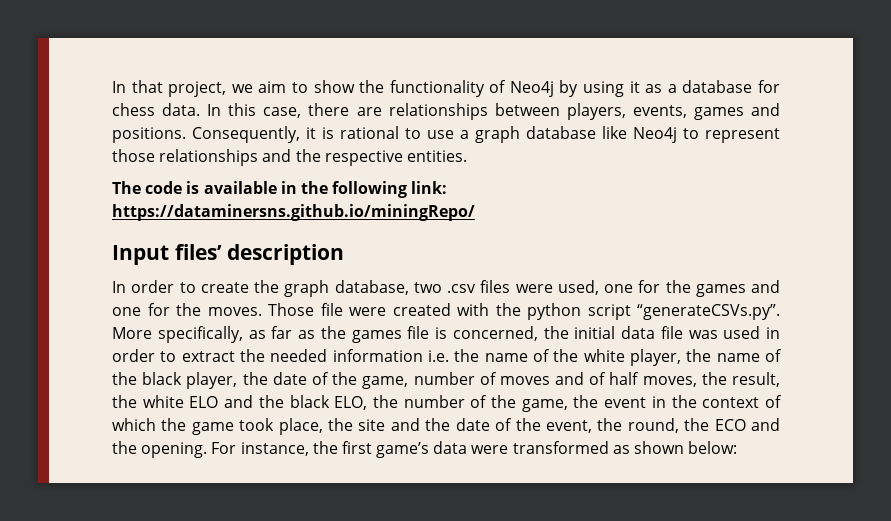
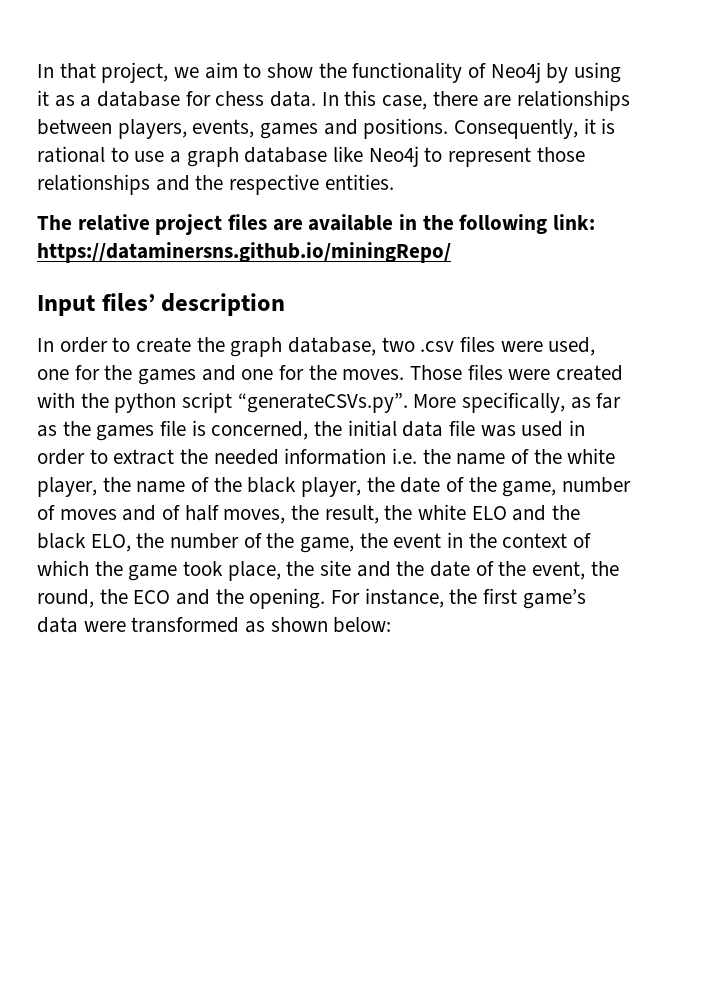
- The code is available in the following link: https://dataminersns.github.io/miningRepo/
+ The relative project files are available in the following link: https://dataminersns.github.io/miningRepo/
- Those file were created with the python script “generateCSVs.py”. More specifically, as far as the games file is concerned, the initial data file was used in order to extract the needed information i.e. the name of the white player, the name of the black player, the date of the game, number of moves and of half moves, the result, the white ELO and the black ELO, the number of the game, the event in the context of which the game took place, the site and the date of the event, the round, the ECO and the opening.
+ Those files were created with the python script “generateCSVs.py”. More specifically, as far as the games file is concerned, the initial data file was used in order to extract the needed information i.e. the name of the white player, the name of the black player, the date of the game, number of moves and of half moves, the result, the white ELO and the black ELO, the number of the game, the event in the context of which the game took place, the site and the date of the event, the round, the ECO and the opening.

